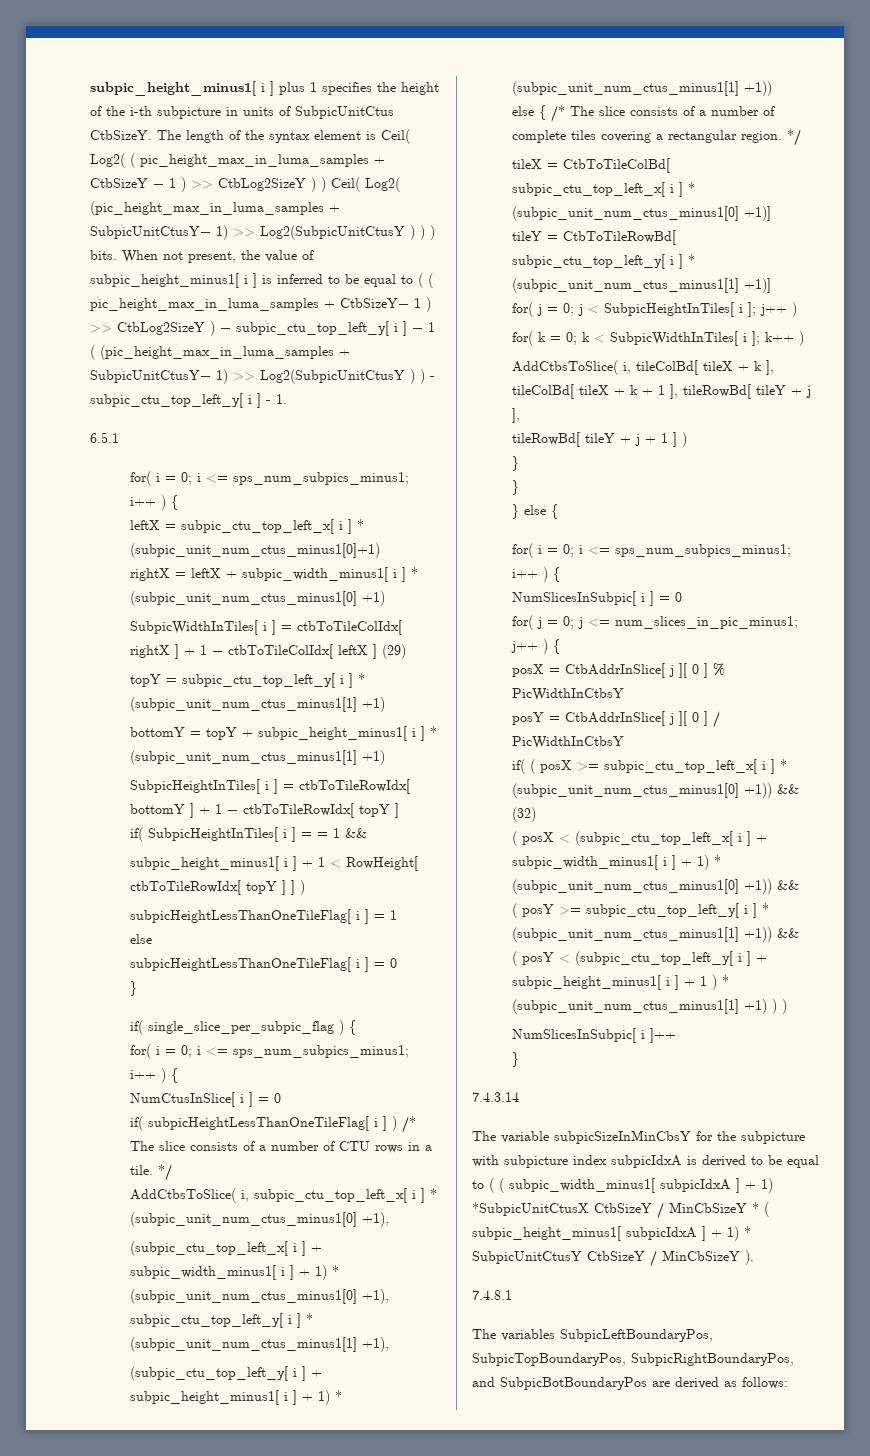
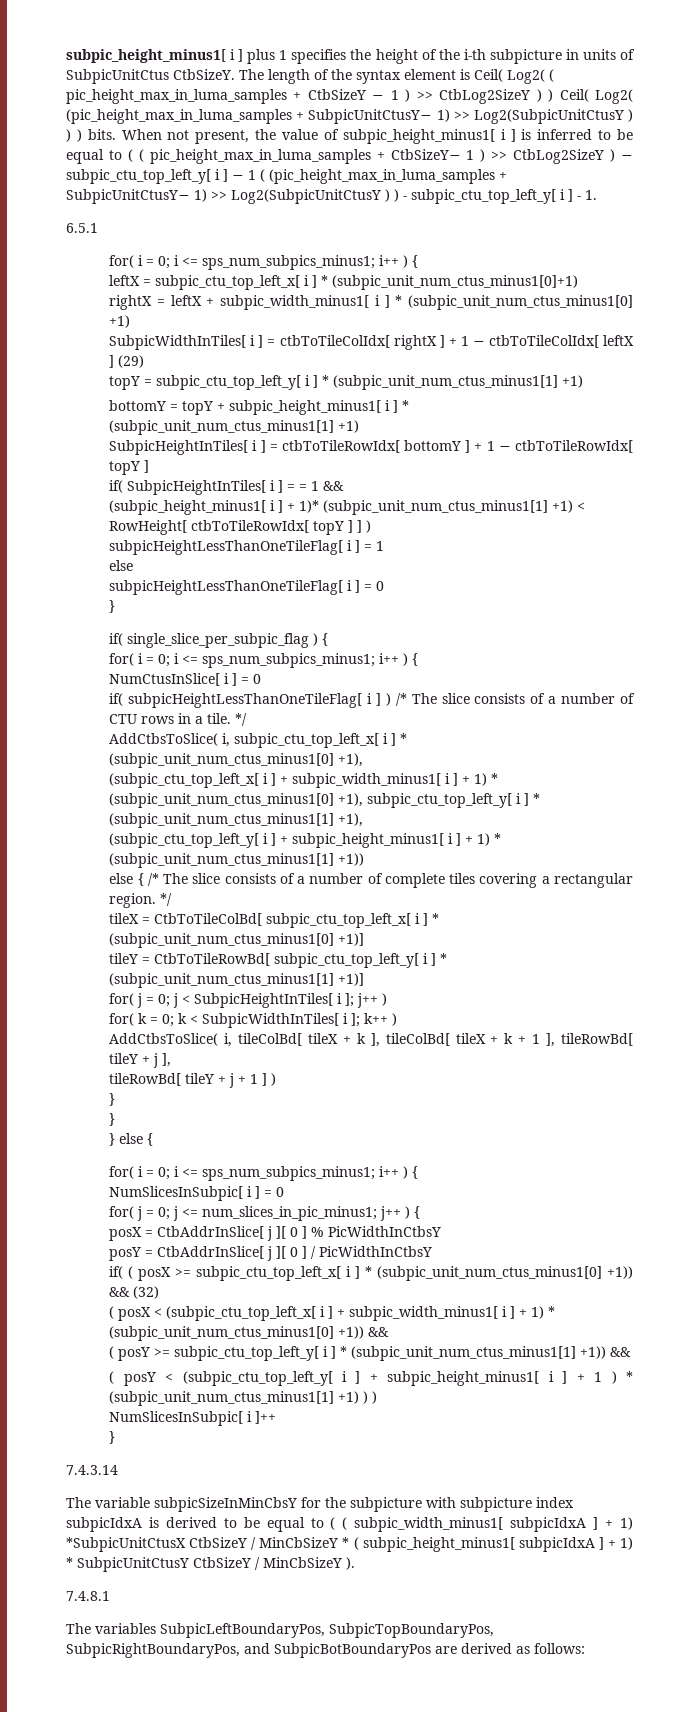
- subpic_height_minus1[ i ] + 1 < RowHeight[ ctbToTileRowIdx[ topY ] ] )
+ (subpic_height_minus1[ i ] + 1)* (subpic_unit_num_ctus_minus1[1] +1) < RowHeight[ ctbToTileRowIdx[ topY ] ] )

